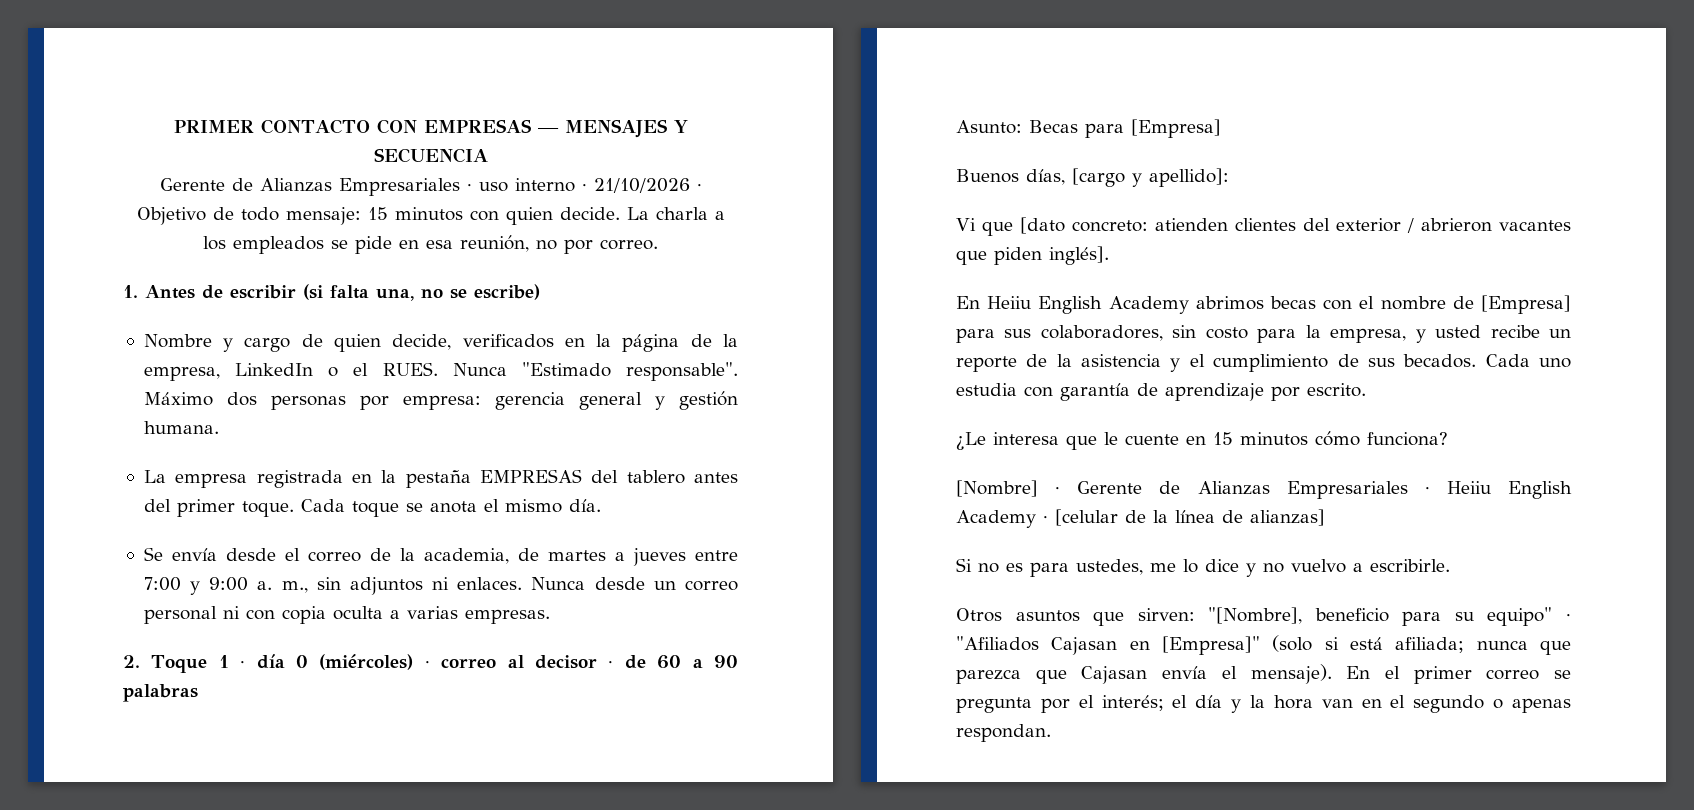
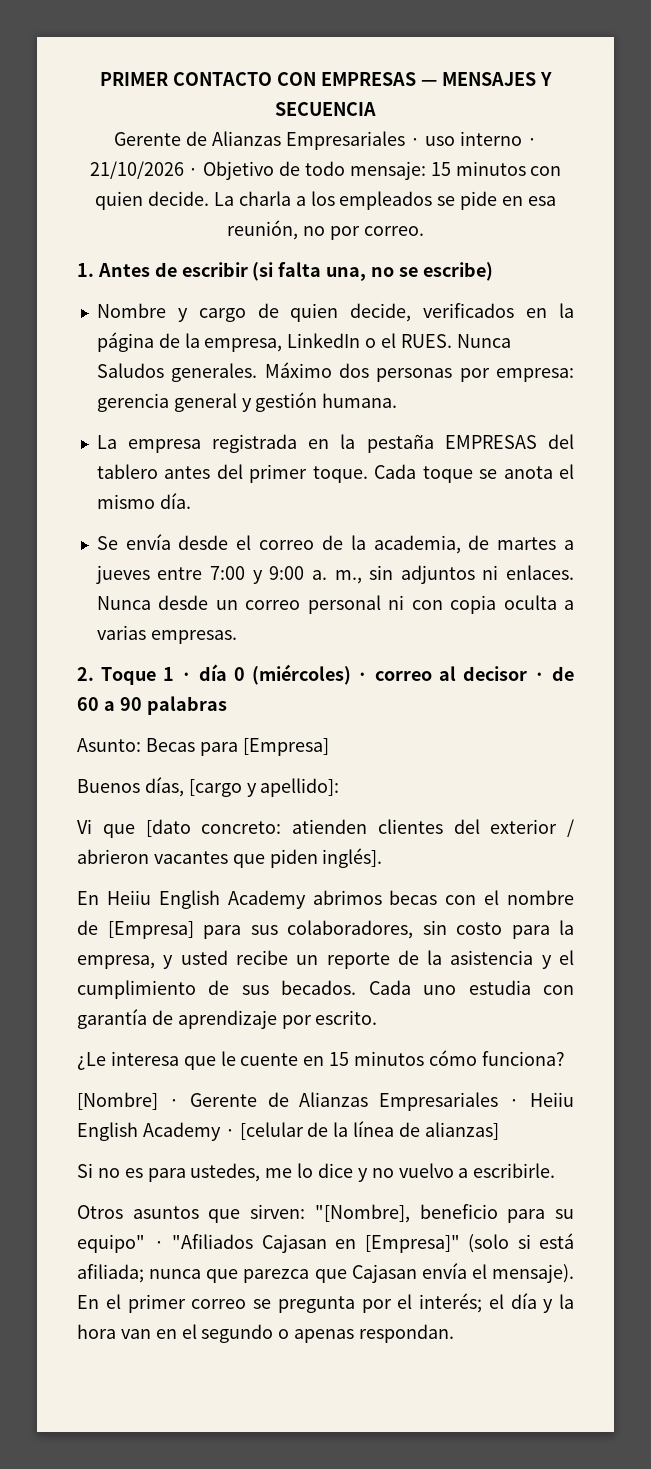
- Nunca "Estimado responsable".
+ Nunca Saludos generales.

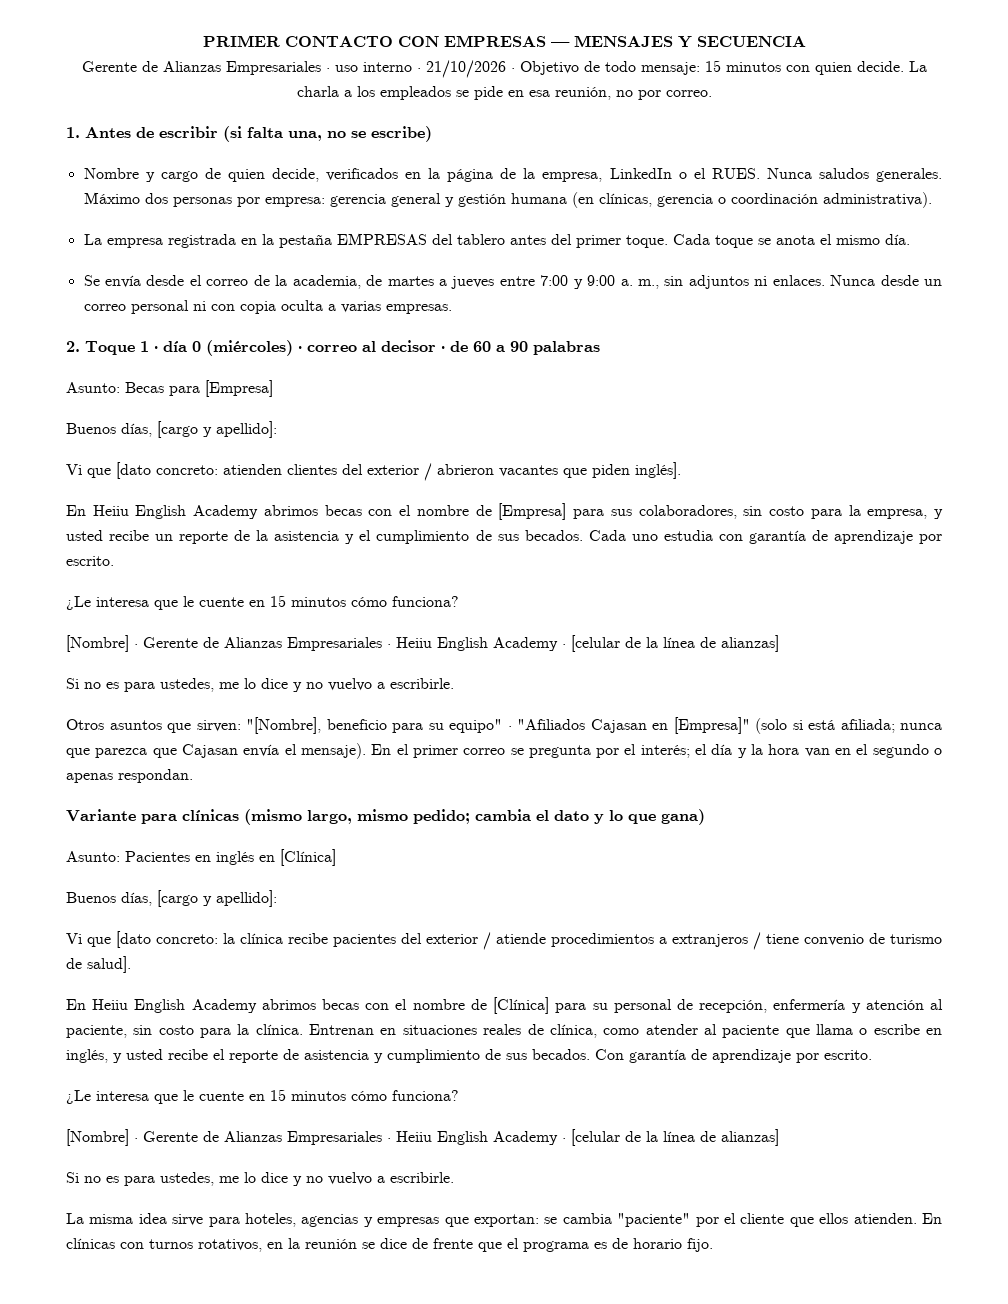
- Nunca Saludos generales.
+ Nunca saludos generales.
- Máximo dos personas por empresa: gerencia general y gestión humana.
+ Máximo dos personas por empresa: gerencia general y gestión humana (en clínicas, gerencia o coordinación administrativa).
+ Variante para clínicas (mismo largo, mismo pedido; cambia el dato y lo que gana)
+ Asunto: Pacientes en inglés en [Clínica]
+ Buenos días, [cargo y apellido]:
+ Vi que [dato concreto: la clínica recibe pacientes del exterior / atiende procedimientos a extranjeros / tiene convenio de turismo de salud].
+ En Heiiu English Academy abrimos becas con el nombre de [Clínica] para su personal de recepción, enfermería y atención al paciente, sin costo para la clínica. Entrenan en situaciones reales de clínica, como atender al paciente que llama o escribe en inglés, y usted recibe el reporte de asistencia y cumplimiento de sus becados. Con garantía de aprendizaje por escrito.
+ ¿Le interesa que le cuente en 15 minutos cómo funciona?
+ [Nombre] · Gerente de Alianzas Empresariales · Heiiu English Academy · [celular de la línea de alianzas]
+ Si no es para ustedes, me lo dice y no vuelvo a escribirle.
+ La misma idea sirve para hoteles, agencias y empresas que exportan: se cambia "paciente" por el cliente que ellos atienden. En clínicas con turnos rotativos, en la reunión se dice de frente que el programa es de horario fijo.

